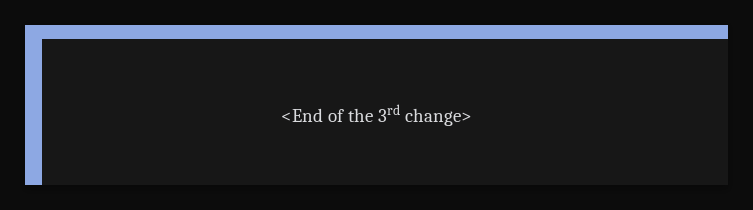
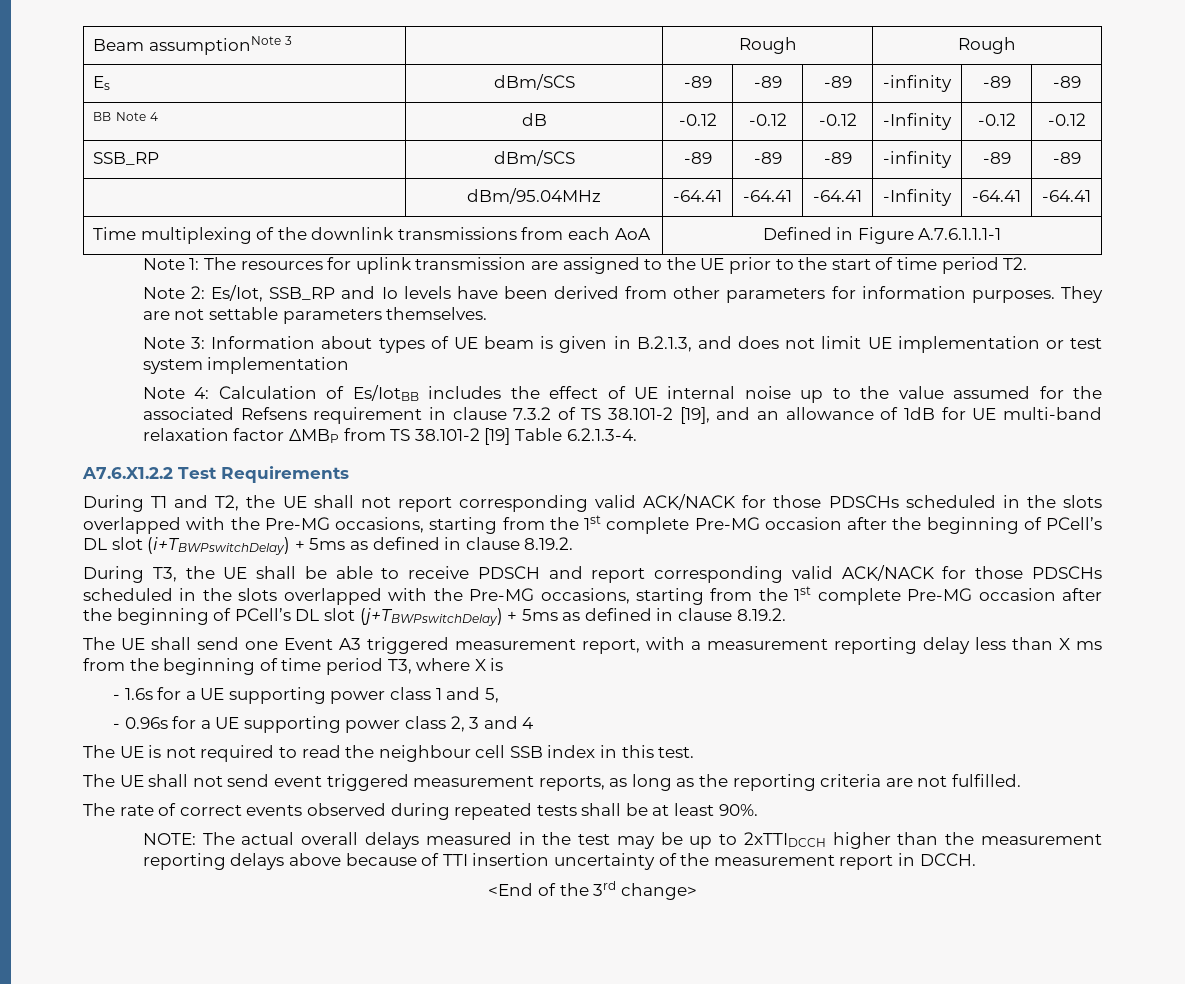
+ Beam assumptionNote 3 | | Rough | Rough
+ Es | dBm/SCS | -89 | -89 | -89 | -infinity | -89 | -89
+ BB Note 4 | dB | -0.12 | -0.12 | -0.12 | -Infinity | -0.12 | -0.12
+ SSB_RP | dBm/SCS | -89 | -89 | -89 | -infinity | -89 | -89
+ | dBm/95.04MHz | -64.41 | -64.41 | -64.41 | -Infinity | -64.41 | -64.41
+ Time multiplexing of the downlink transmissions from each AoA | Defined in Figure A.7.6.1.1.1-1
+ Note 1: The resources for uplink transmission are assigned to the UE prior to the start of time period T2.
+ Note 2: Es/Iot, SSB_RP and Io levels have been derived from other parameters for information purposes. They are not settable parameters themselves.
+ Note 3: Information about types of UE beam is given in B.2.1.3, and does not limit UE implementation or test system implementation
+ Note 4: Calculation of Es/IotBB includes the effect of UE internal noise up to the value assumed for the associated Refsens requirement in clause 7.3.2 of TS 38.101-2 [19], and an allowance of 1dB for UE multi-band relaxation factor ΔMBP from TS 38.101-2 [19] Table 6.2.1.3-4.
+ A7.6.X1.2.2 Test Requirements
+ During T1 and T2, the UE shall not report corresponding valid ACK/NACK for those PDSCHs scheduled in the slots overlapped with the Pre-MG occasions, starting from the 1st complete Pre-MG occasion after the beginning of PCell’s DL slot (i+TBWPswitchDelay) + 5ms as defined in clause 8.19.2.
+ During T3, the UE shall be able to receive PDSCH and report corresponding valid ACK/NACK for those PDSCHs scheduled in the slots overlapped with the Pre-MG occasions, starting from the 1st complete Pre-MG occasion after the beginning of PCell’s DL slot (j+TBWPswitchDelay) + 5ms as defined in clause 8.19.2.
+ The UE shall send one Event A3 triggered measurement report, with a measurement reporting delay less than X ms from the beginning of time period T3, where X is
+ - 1.6s for a UE supporting power class 1 and 5,
+ - 0.96s for a UE supporting power class 2, 3 and 4
+ The UE is not required to read the neighbour cell SSB index in this test.
+ The UE shall not send event triggered measurement reports, as long as the reporting criteria are not fulfilled.
+ The rate of correct events observed during repeated tests shall be at least 90%.
+ NOTE: The actual overall delays measured in the test may be up to 2xTTIDCCH higher than the measurement reporting delays above because of TTI insertion uncertainty of the measurement report in DCCH.

